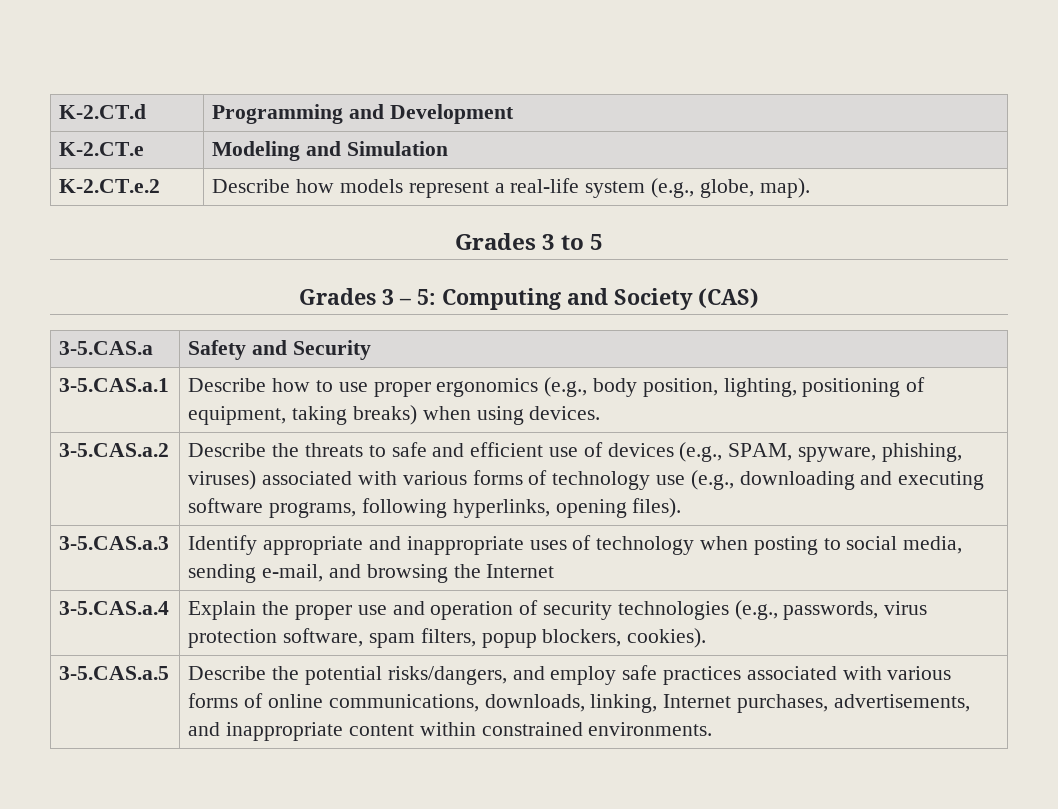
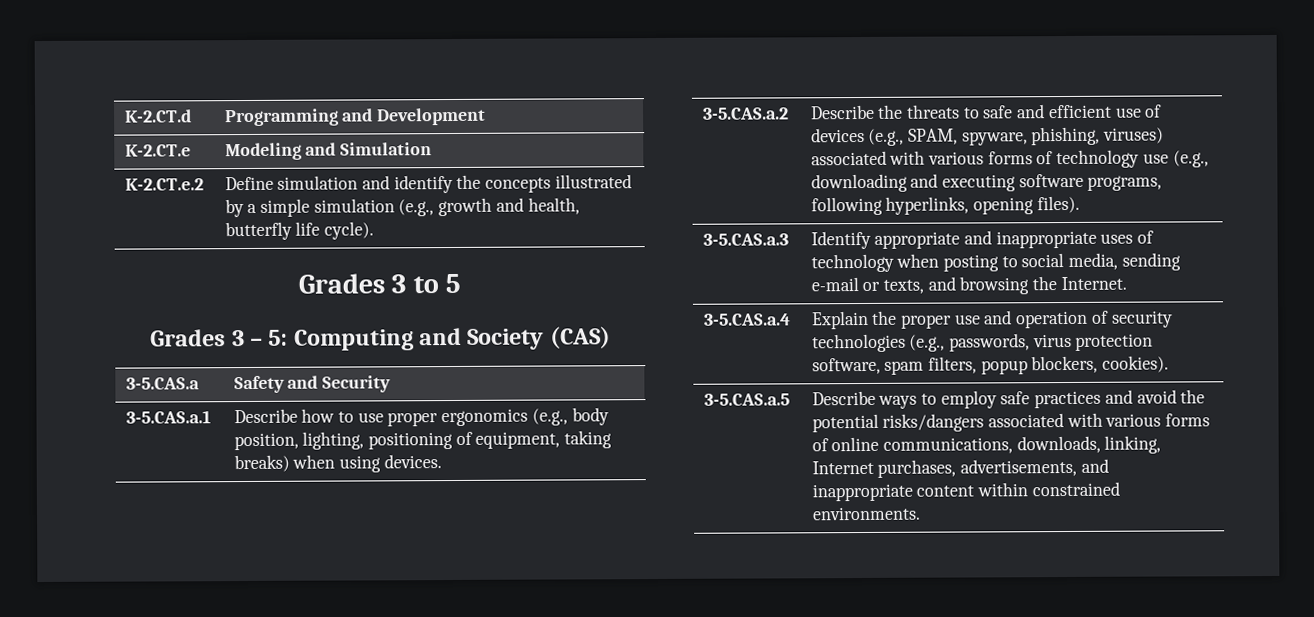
- K-2.CT.e.2 | Describe how models represent a real-life system (e.g., globe, map).
+ K-2.CT.e.2 | Define simulation and identify the concepts illustrated by a simple simulation (e.g., growth and health, butterfly life cycle).
- 3-5.CAS.a.3 | Identify appropriate and inappropriate uses of technology when posting to social media, sending e-mail, and browsing the Internet
+ 3-5.CAS.a.3 | Identify appropriate and inappropriate uses of technology when posting to social media, sending e-mail or texts, and browsing the Internet.
- 3-5.CAS.a.5 | Describe the potential risks/dangers, and employ safe practices associated with various forms of online communications, downloads, linking, Internet purchases, advertisements, and inappropriate content within constrained environments.
+ 3-5.CAS.a.5 | Describe ways to employ safe practices and avoid the potential risks/dangers associated with various forms of online communications, downloads, linking, Internet purchases, advertisements, and inappropriate content within constrained environments.

